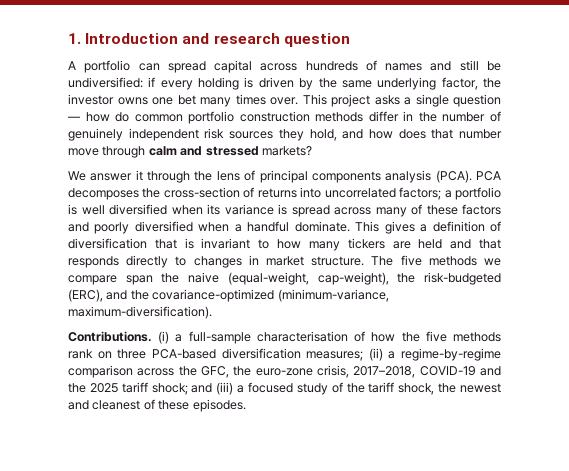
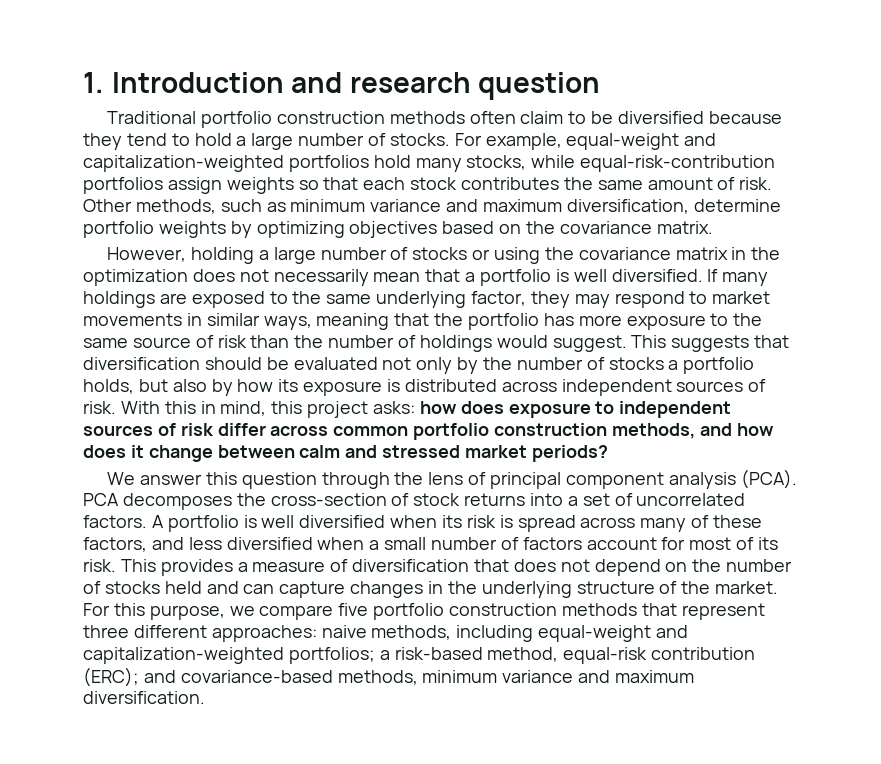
- A portfolio can spread capital across hundreds of names and still be undiversified: if every holding is driven by the same underlying factor, the investor owns one bet many times over. This project asks a single question — how do common portfolio construction methods differ in the number of genuinely independent risk sources they hold, and how does that number move through calm and stressed markets?
+ Traditional portfolio construction methods often claim to be diversified because they tend to hold a large number of stocks. For example, equal-weight and capitalization-weighted portfolios hold many stocks, while equal-risk-contribution portfolios assign weights so that each stock contributes the same amount of risk. Other methods, such as minimum variance and maximum diversification, determine portfolio weights by optimizing objectives based on the covariance matrix.
+ However, holding a large number of stocks or using the covariance matrix in the optimization does not necessarily mean that a portfolio is well diversified. If many holdings are exposed to the same underlying factor, they may respond to market movements in similar ways, meaning that the portfolio has more exposure to the same source of risk than the number of holdings would suggest. This suggests that diversification should be evaluated not only by the number of stocks a portfolio holds, but also by how its exposure is distributed across independent sources of risk. With this in mind, this project asks: how does exposure to independent sources of risk differ across common portfolio construction methods, and how does it change between calm and stressed market periods?
- We answer it through the lens of principal components analysis (PCA).
+ We answer this question through the lens of principal component analysis (PCA).
- PCA decomposes the cross-section of returns into uncorrelated factors; a portfolio is well diversified when its variance is spread across many of these factors and poorly diversified when a handful dominate. This gives a definition of diversification that is invariant to how many tickers are held and that responds directly to changes in market structure. The five methods we compare span the naive (equal-weight, cap-weight), the risk-budgeted (ERC), and the covariance-optimized (minimum-variance, maximum-diversification).
- Contributions. (i) a full-sample characterisation of how the five methods rank on three PCA-based diversification measures; (ii) a regime-by-regime comparison across the GFC, the euro-zone crisis, 2017–2018, COVID-19 and the 2025 tariff shock; and (iii) a focused study of the tariff shock, the newest and cleanest of these episodes.
+ PCA decomposes the cross-section of stock returns into a set of uncorrelated factors. A portfolio is well diversified when its risk is spread across many of these factors, and less diversified when a small number of factors account for most of its risk. This provides a measure of diversification that does not depend on the number of stocks held and can capture changes in the underlying structure of the market. For this purpose, we compare five portfolio construction methods that represent three different approaches: naive methods, including equal-weight and capitalization-weighted portfolios; a risk-based method, equal-risk contribution (ERC); and covariance-based methods, minimum variance and maximum diversification.

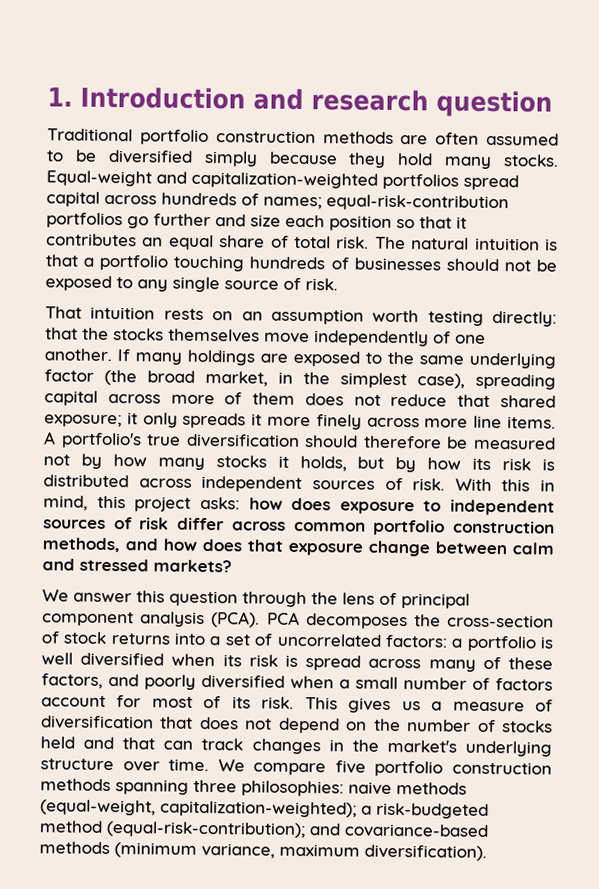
- Traditional portfolio construction methods often claim to be diversified because they tend to hold a large number of stocks. For example, equal-weight and capitalization-weighted portfolios hold many stocks, while equal-risk-contribution portfolios assign weights so that each stock contributes the same amount of risk. Other methods, such as minimum variance and maximum diversification, determine portfolio weights by optimizing objectives based on the covariance matrix.
- However, holding a large number of stocks or using the covariance matrix in the optimization does not necessarily mean that a portfolio is well diversified.
+ Traditional portfolio construction methods are often assumed to be diversified simply because they hold many stocks. Equal-weight and capitalization-weighted portfolios spread capital across hundreds of names; equal-risk-contribution portfolios go further and size each position so that it contributes an equal share of total risk. The natural intuition is that a portfolio touching hundreds of businesses should not be exposed to any single source of risk.
+ That intuition rests on an assumption worth testing directly: that the stocks themselves move independently of one another.
- If many holdings are exposed to the same underlying factor, they may respond to market movements in similar ways, meaning that the portfolio has more exposure to the same source of risk than the number of holdings would suggest. This suggests that diversification should be evaluated not only by the number of stocks a portfolio holds, but also by how its exposure is distributed across independent sources of risk.
+ If many holdings are exposed to the same underlying factor (the broad market, in the simplest case), spreading capital across more of them does not reduce that shared exposure; it only spreads it more finely across more line items. A portfolio's true diversification should therefore be measured not by how many stocks it holds, but by how its risk is distributed across independent sources of risk.
- With this in mind, this project asks: how does exposure to independent sources of risk differ across common portfolio construction methods, and how does it change between calm and stressed market periods?
+ With this in mind, this project asks: how does exposure to independent sources of risk differ across common portfolio construction methods, and how does that exposure change between calm and stressed markets?
- PCA decomposes the cross-section of stock returns into a set of uncorrelated factors. A portfolio is well diversified when its risk is spread across many of these factors, and less diversified when a small number of factors account for most of its risk.
+ PCA decomposes the cross-section of stock returns into a set of uncorrelated factors: a portfolio is well diversified when its risk is spread across many of these factors, and poorly diversified when a small number of factors account for most of its risk.
- This provides a measure of diversification that does not depend on the number of stocks held and can capture changes in the underlying structure of the market. For this purpose, we compare five portfolio construction methods that represent three different approaches: naive methods, including equal-weight and capitalization-weighted portfolios; a risk-based method, equal-risk contribution (ERC); and covariance-based methods, minimum variance and maximum diversification.
+ This gives us a measure of diversification that does not depend on the number of stocks held and that can track changes in the market's underlying structure over time. We compare five portfolio construction methods spanning three philosophies: naive methods (equal-weight, capitalization-weighted); a risk-budgeted method (equal-risk-contribution); and covariance-based methods (minimum variance, maximum diversification).

